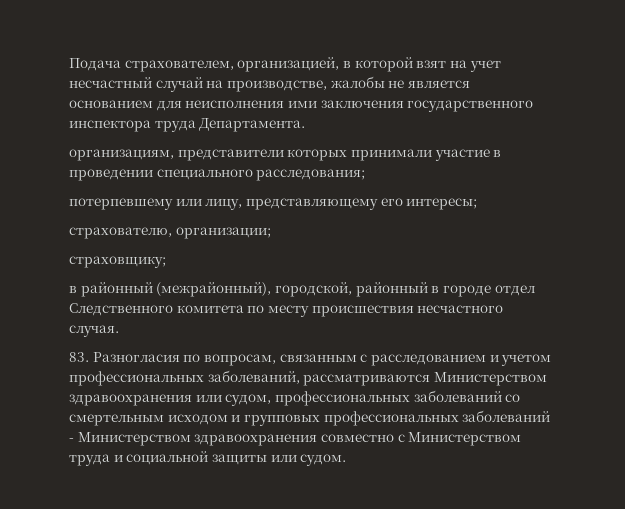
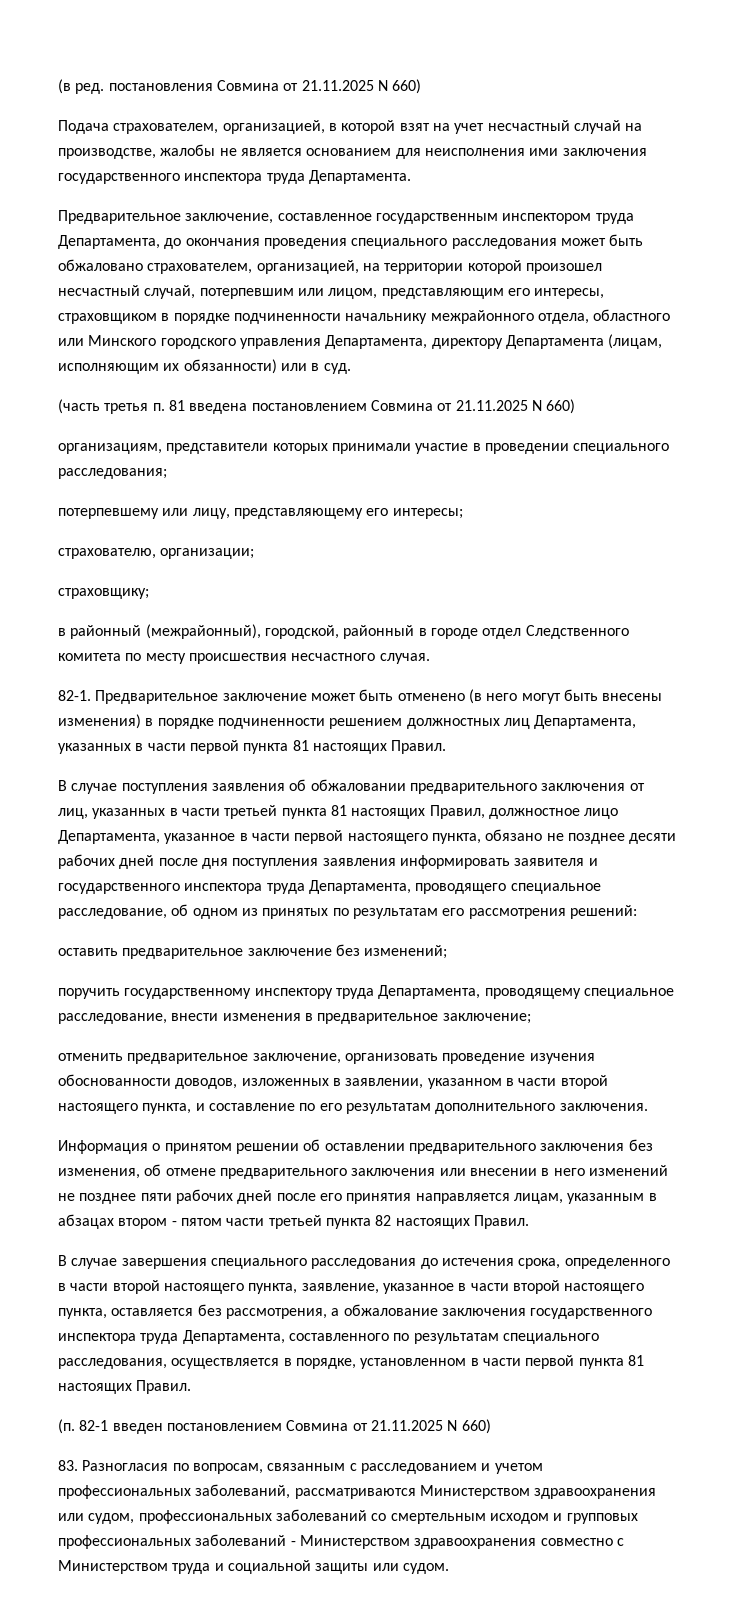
+ (в ред. постановления Совмина от 21.11.2025 N 660)
+ Предварительное заключение, составленное государственным инспектором труда Департамента, до окончания проведения специального расследования может быть обжаловано страхователем, организацией, на территории которой произошел несчастный случай, потерпевшим или лицом, представляющим его интересы, страховщиком в порядке подчиненности начальнику межрайонного отдела, областного или Минского городского управления Департамента, директору Департамента (лицам, исполняющим их обязанности) или в суд.
+ (часть третья п. 81 введена постановлением Совмина от 21.11.2025 N 660)
+ 82-1. Предварительное заключение может быть отменено (в него могут быть внесены изменения) в порядке подчиненности решением должностных лиц Департамента, указанных в части первой пункта 81 настоящих Правил.
+ В случае поступления заявления об обжаловании предварительного заключения от лиц, указанных в части третьей пункта 81 настоящих Правил, должностное лицо Департамента, указанное в части первой настоящего пункта, обязано не позднее десяти рабочих дней после дня поступления заявления информировать заявителя и государственного инспектора труда Департамента, проводящего специальное расследование, об одном из принятых по результатам его рассмотрения решений:
+ оставить предварительное заключение без изменений;
+ поручить государственному инспектору труда Департамента, проводящему специальное расследование, внести изменения в предварительное заключение;
+ отменить предварительное заключение, организовать проведение изучения обоснованности доводов, изложенных в заявлении, указанном в части второй настоящего пункта, и составление по его результатам дополнительного заключения.
+ Информация о принятом решении об оставлении предварительного заключения без изменения, об отмене предварительного заключения или внесении в него изменений не позднее пяти рабочих дней после его принятия направляется лицам, указанным в абзацах втором - пятом части третьей пункта 82 настоящих Правил.
+ В случае завершения специального расследования до истечения срока, определенного в части второй настоящего пункта, заявление, указанное в части второй настоящего пункта, оставляется без рассмотрения, а обжалование заключения государственного инспектора труда Департамента, составленного по результатам специального расследования, осуществляется в порядке, установленном в части первой пункта 81 настоящих Правил.
+ (п. 82-1 введен постановлением Совмина от 21.11.2025 N 660)

